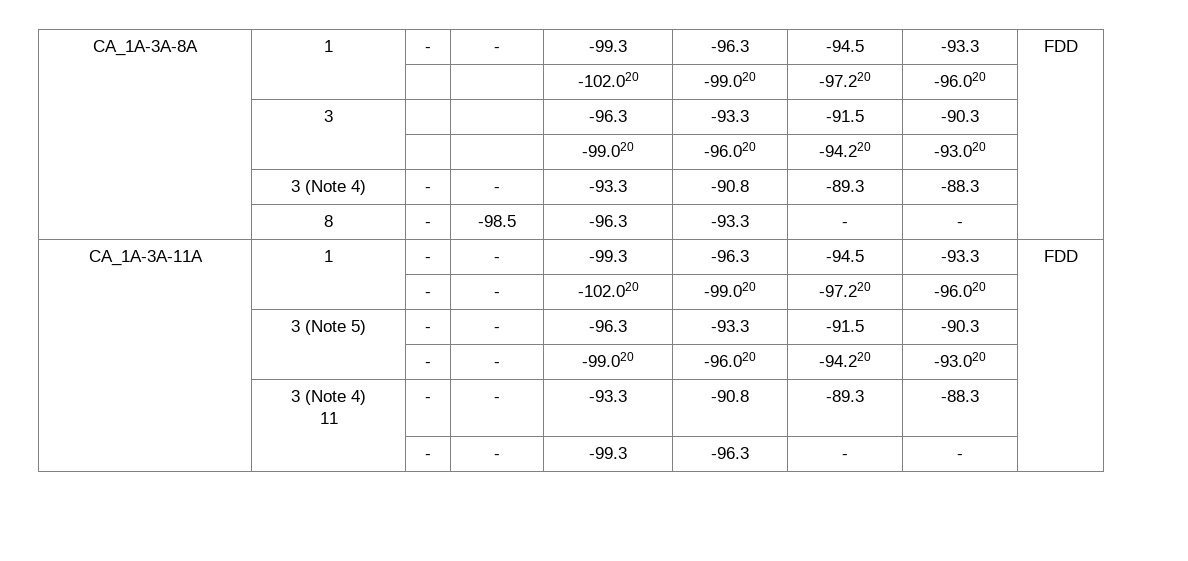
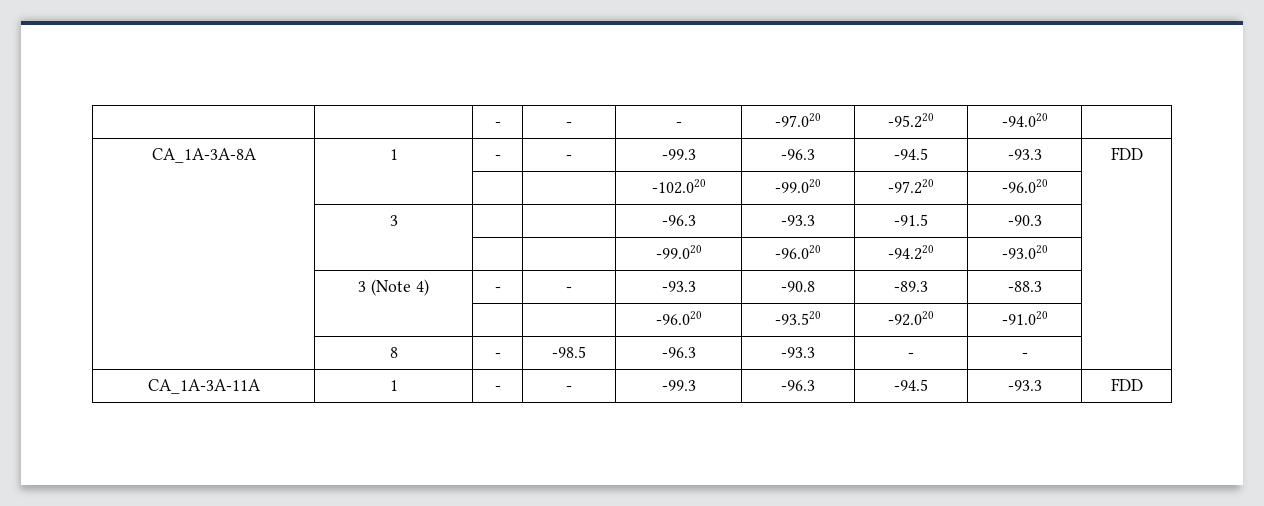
+ | | - | - | - | -97.020 | -95.220 | -94.020 |
+ | | | | -96.020 | -93.520 | -92.020 | -91.020 |
- | | - | - | -102.020 | -99.020 | -97.220 | -96.020 |
- | 3 (Note 5) | - | - | -96.3 | -93.3 | -91.5 | -90.3 |
- | | - | - | -99.020 | -96.020 | -94.220 | -93.020 |
- | 3 (Note 4)
- 11 | - | - | -93.3 | -90.8 | -89.3 | -88.3 |
- | | - | - | -99.3 | -96.3 | - | - |

